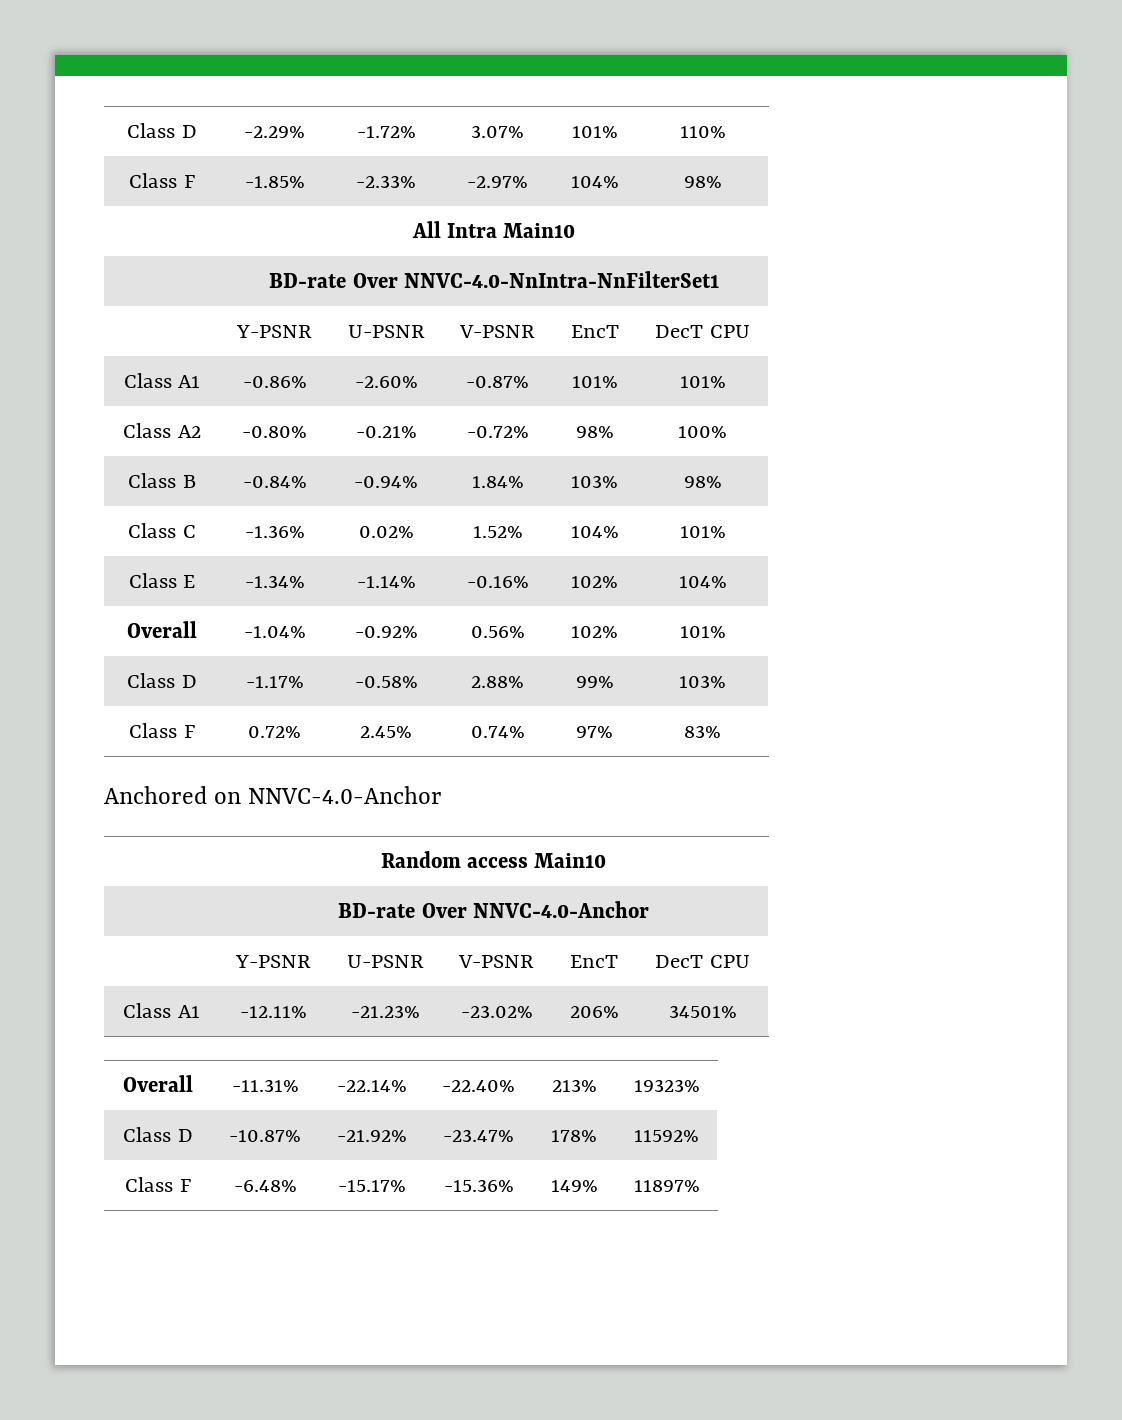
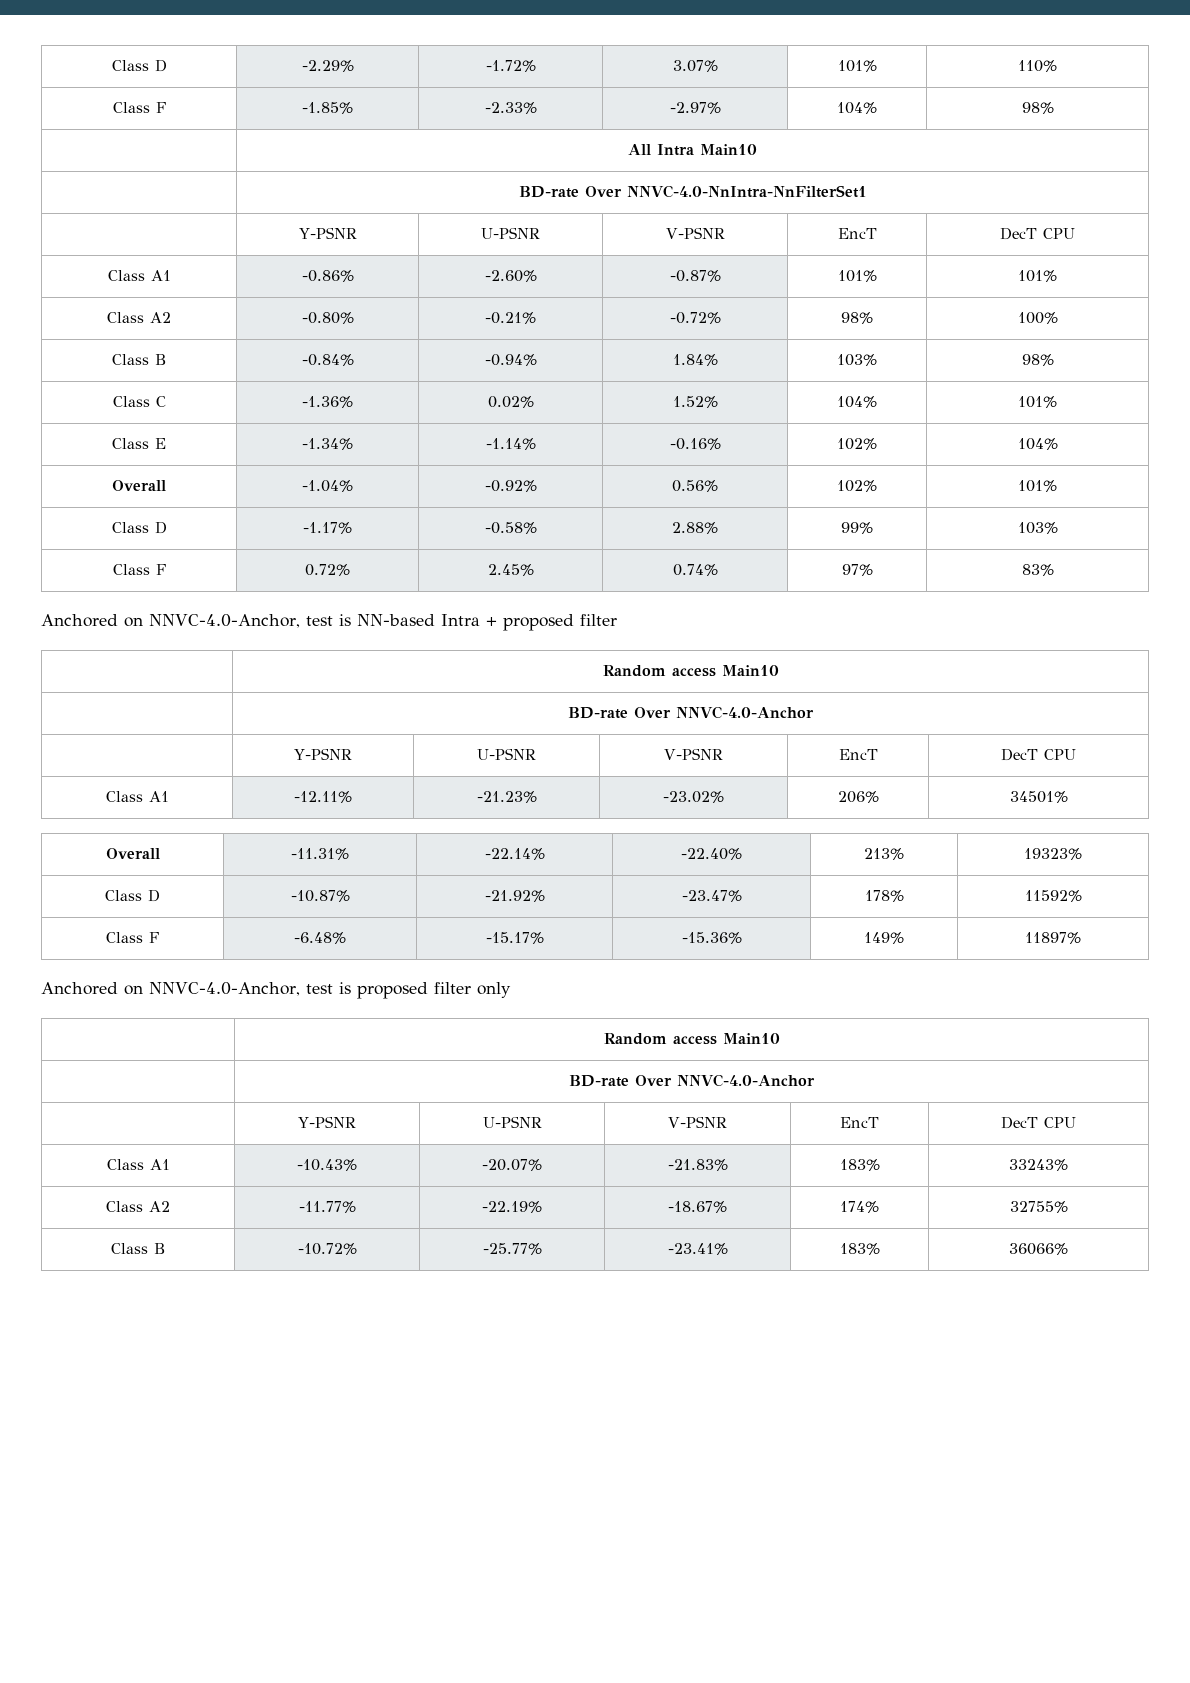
- Anchored on NNVC-4.0-Anchor
+ Anchored on NNVC-4.0-Anchor, test is NN-based Intra + proposed filter
+ Anchored on NNVC-4.0-Anchor, test is proposed filter only
+ | Random access Main10
+ | BD-rate Over NNVC-4.0-Anchor
+ | Y-PSNR | U-PSNR | V-PSNR | EncT | DecT CPU
+ Class A1 | -10.43% | -20.07% | -21.83% | 183% | 33243%
+ Class A2 | -11.77% | -22.19% | -18.67% | 174% | 32755%
+ Class B | -10.72% | -25.77% | -23.41% | 183% | 36066%

